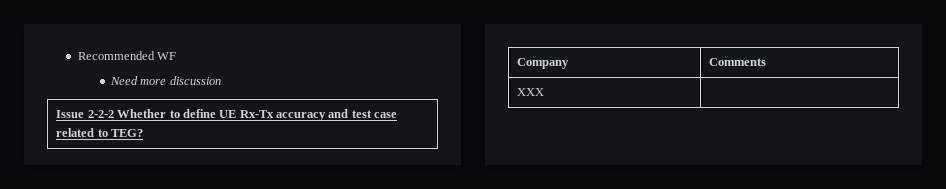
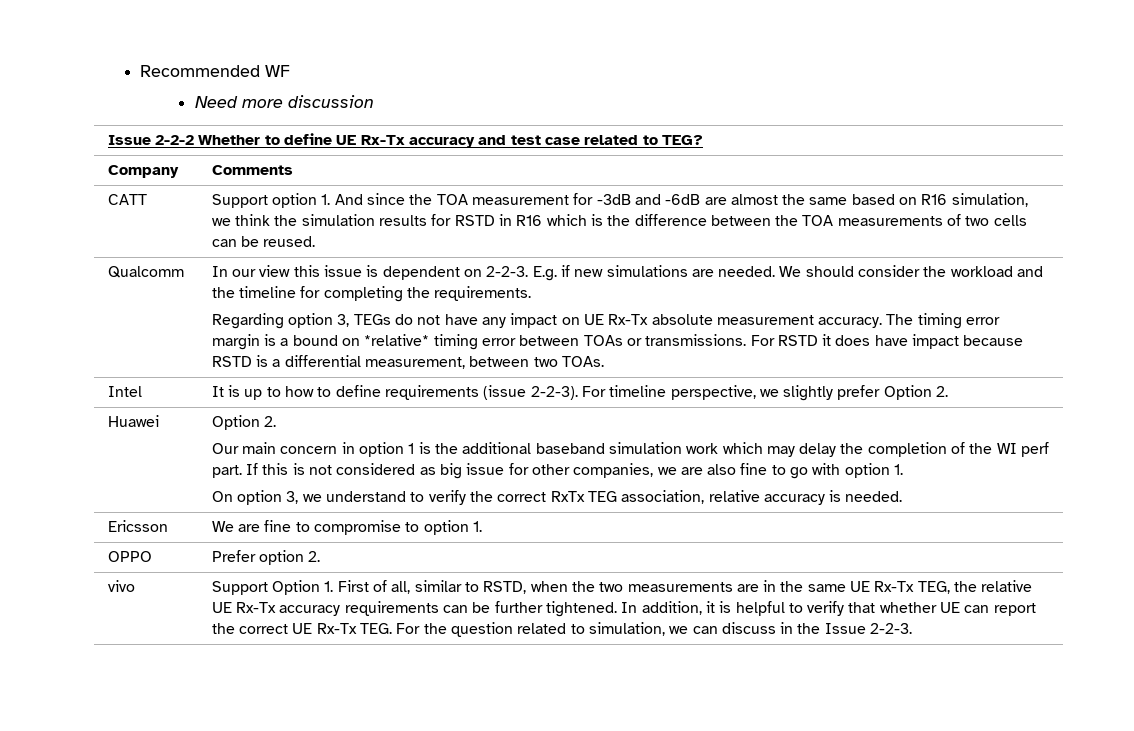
- XXX
+ CATT | Support option 1. And since the TOA measurement for -3dB and -6dB are almost the same based on R16 simulation, we think the simulation results for RSTD in R16 which is the difference between the TOA measurements of two cells can be reused.
+ Qualcomm | In our view this issue is dependent on 2-2-3. E.g. if new simulations are needed. We should consider the workload and the timeline for completing the requirements.
+ Regarding option 3, TEGs do not have any impact on UE Rx-Tx absolute measurement accuracy. The timing error margin is a bound on *relative* timing error between TOAs or transmissions. For RSTD it does have impact because RSTD is a differential measurement, between two TOAs.
+ Intel | It is up to how to define requirements (issue 2-2-3). For timeline perspective, we slightly prefer Option 2.
+ Huawei | Option 2.
+ Our main concern in option 1 is the additional baseband simulation work which may delay the completion of the WI perf part. If this is not considered as big issue for other companies, we are also fine to go with option 1.
+ On option 3, we understand to verify the correct RxTx TEG association, relative accuracy is needed.
+ Ericsson | We are fine to compromise to option 1.
+ OPPO | Prefer option 2.
+ vivo | Support Option 1. First of all, similar to RSTD, when the two measurements are in the same UE Rx-Tx TEG, the relative UE Rx-Tx accuracy requirements can be further tightened. In addition, it is helpful to verify that whether UE can report the correct UE Rx-Tx TEG. For the question related to simulation, we can discuss in the Issue 2-2-3.

